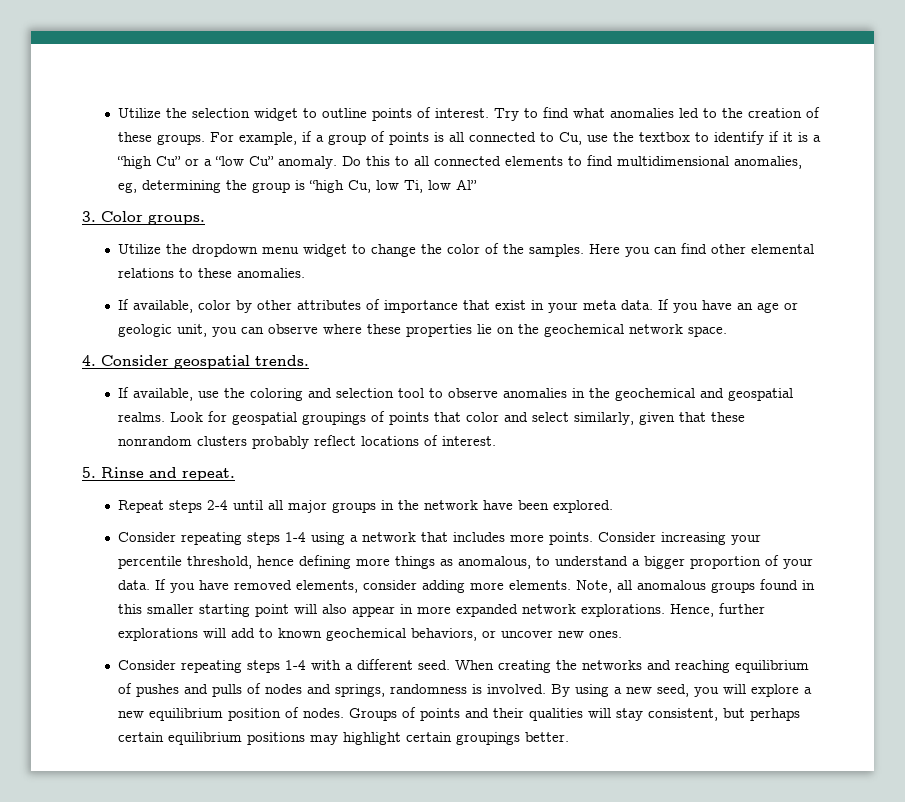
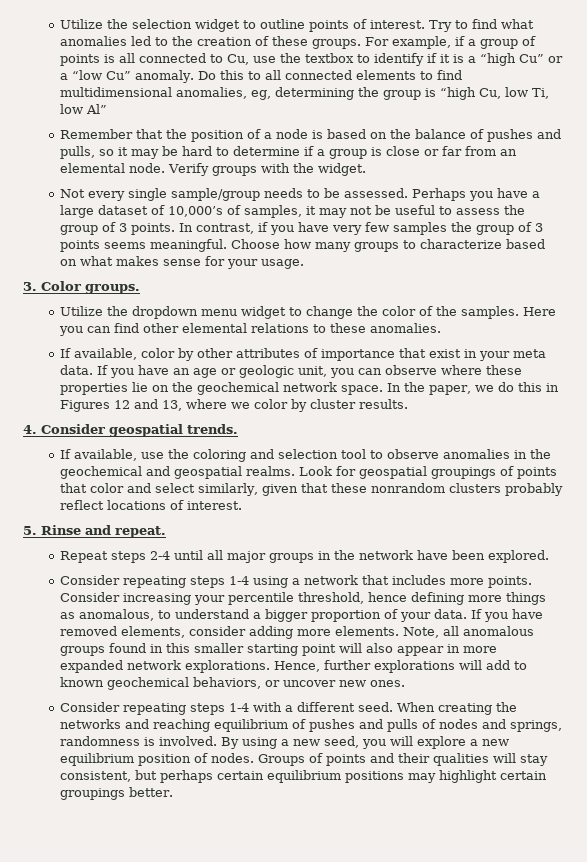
+ Remember that the position of a node is based on the balance of pushes and pulls, so it may be hard to determine if a group is close or far from an elemental node. Verify groups with the widget.
+ Not every single sample/group needs to be assessed. Perhaps you have a large dataset of 10,000’s of samples, it may not be useful to assess the group of 3 points. In contrast, if you have very few samples the group of 3 points seems meaningful. Choose how many groups to characterize based on what makes sense for your usage.
+ In the paper, we do this in Figures 12 and 13, where we color by cluster results.

